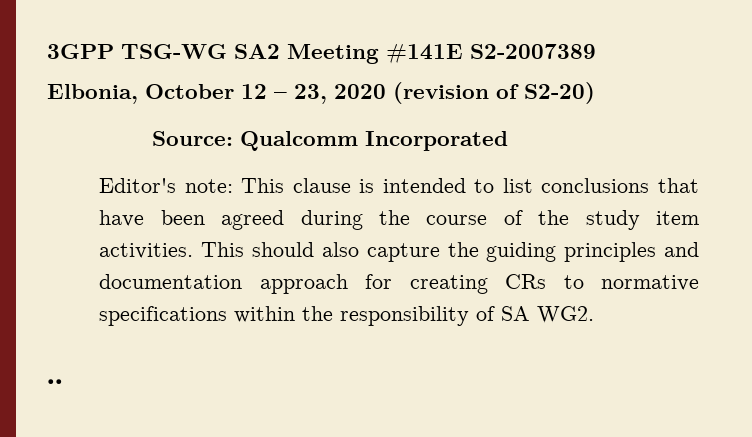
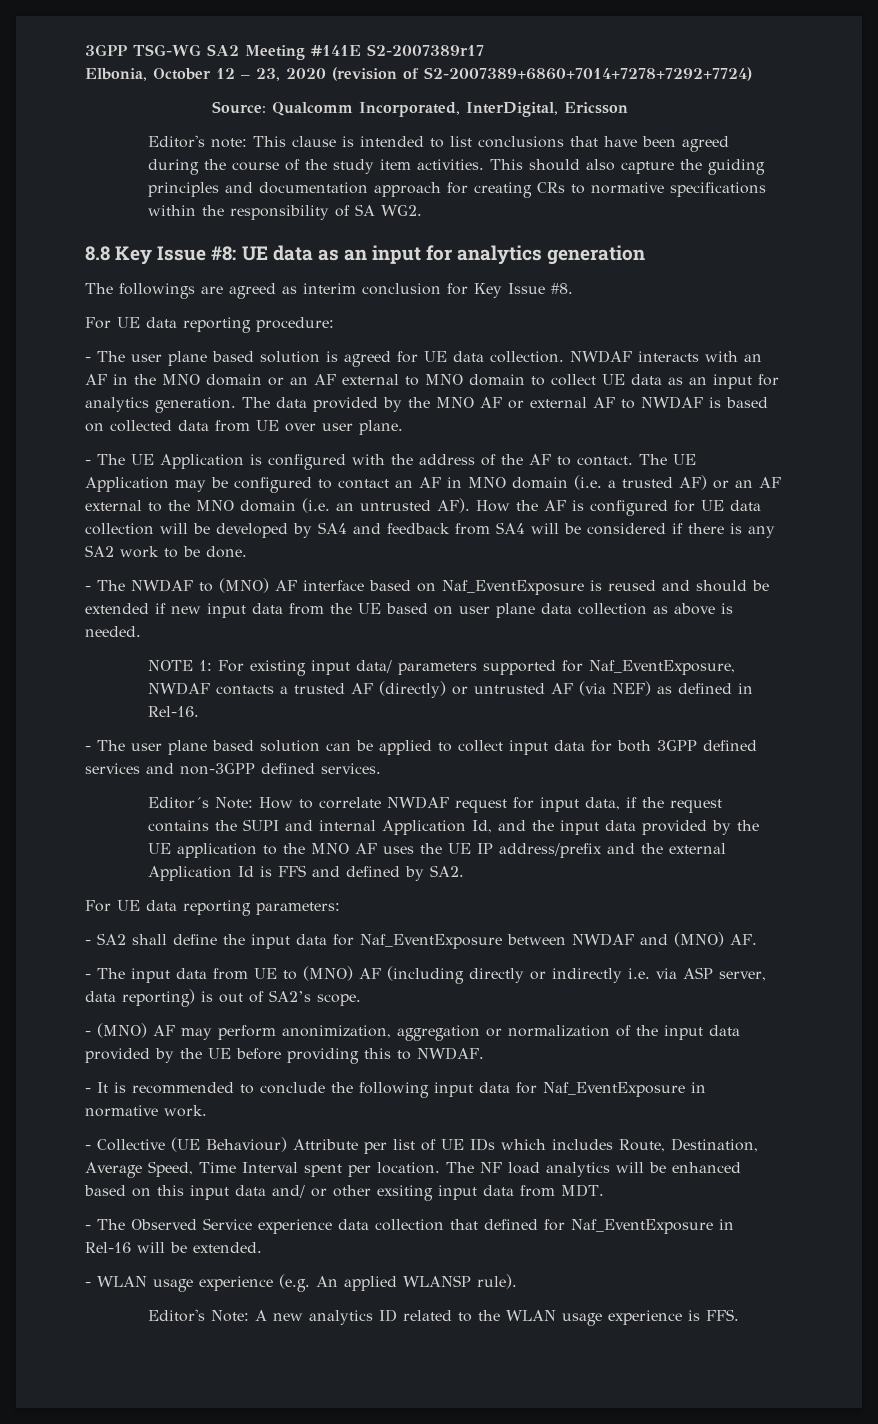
- 3GPP TSG-WG SA2 Meeting #141E S2-2007389
+ 3GPP TSG-WG SA2 Meeting #141E S2-2007389r17
- Elbonia, October 12 – 23, 2020 (revision of S2-20)
+ Elbonia, October 12 – 23, 2020 (revision of S2-2007389+6860+7014+7278+7292+7724)
- Source: Qualcomm Incorporated
+ Source: Qualcomm Incorporated, InterDigital, Ericsson
- ..
+ 8.8 Key Issue #8: UE data as an input for analytics generation
+ The followings are agreed as interim conclusion for Key Issue #8.
+ For UE data reporting procedure:
+ - The user plane based solution is agreed for UE data collection. NWDAF interacts with an AF in the MNO domain or an AF external to MNO domain to collect UE data as an input for analytics generation. The data provided by the MNO AF or external AF to NWDAF is based on collected data from UE over user plane.
+ - The UE Application is configured with the address of the AF to contact. The UE Application may be configured to contact an AF in MNO domain (i.e. a trusted AF) or an AF external to the MNO domain (i.e. an untrusted AF). How the AF is configured for UE data collection will be developed by SA4 and feedback from SA4 will be considered if there is any SA2 work to be done.
+ - The NWDAF to (MNO) AF interface based on Naf_EventExposure is reused and should be extended if new input data from the UE based on user plane data collection as above is needed.
+ NOTE 1: For existing input data/ parameters supported for Naf_EventExposure, NWDAF contacts a trusted AF (directly) or untrusted AF (via NEF) as defined in Rel-16.
+ - The user plane based solution can be applied to collect input data for both 3GPP defined services and non-3GPP defined services.
+ Editor´s Note: How to correlate NWDAF request for input data, if the request contains the SUPI and internal Application Id, and the input data provided by the UE application to the MNO AF uses the UE IP address/prefix and the external Application Id is FFS and defined by SA2.
+ For UE data reporting parameters:
+ - SA2 shall define the input data for Naf_EventExposure between NWDAF and (MNO) AF.
+ - The input data from UE to (MNO) AF (including directly or indirectly i.e. via ASP server, data reporting) is out of SA2’s scope.
+ - (MNO) AF may perform anonimization, aggregation or normalization of the input data provided by the UE before providing this to NWDAF.
+ - It is recommended to conclude the following input data for Naf_EventExposure in normative work.
+ - Collective (UE Behaviour) Attribute per list of UE IDs which includes Route, Destination, Average Speed, Time Interval spent per location. The NF load analytics will be enhanced based on this input data and/ or other exsiting input data from MDT.
+ - The Observed Service experience data collection that defined for Naf_EventExposure in Rel-16 will be extended.
+ - WLAN usage experience (e.g. An applied WLANSP rule).
+ Editor's Note: A new analytics ID related to the WLAN usage experience is FFS.

